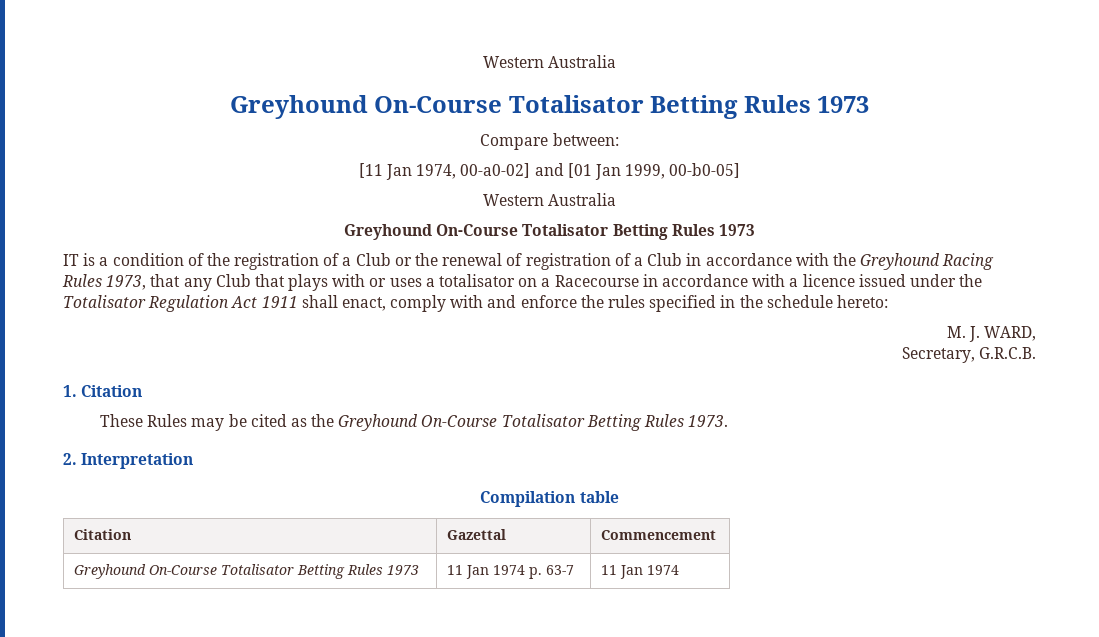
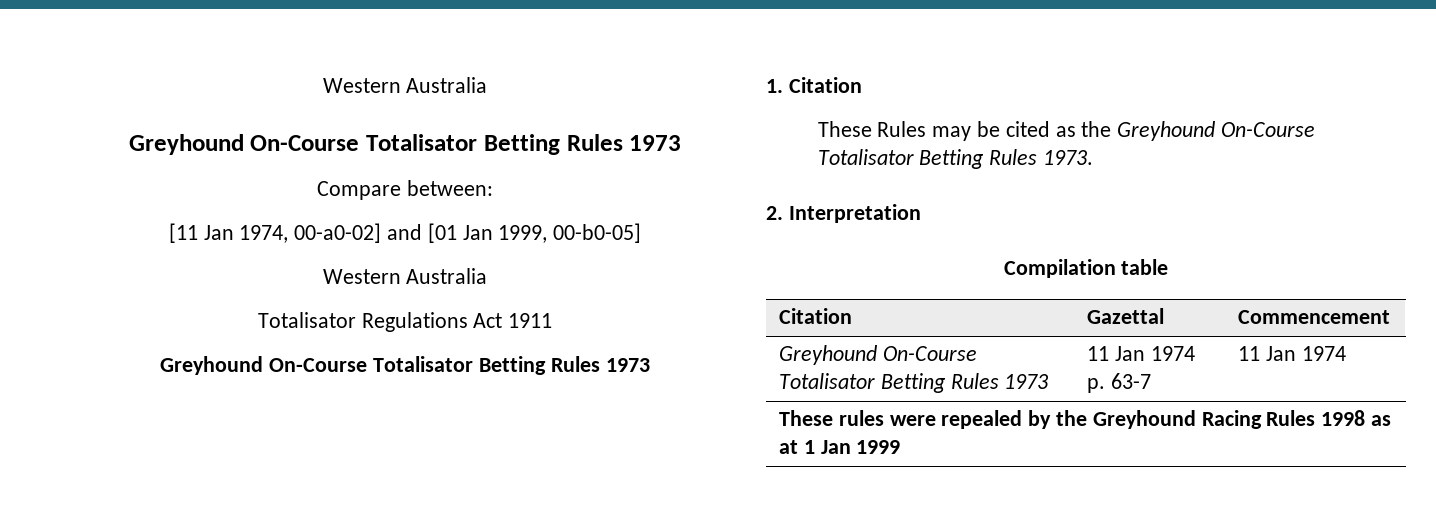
  [11 Jan 1974, 00-a0-02] and [01 Jan 1999, 00-b0-05]
  Western Australia
+ Totalisator Regulations Act 1911
  Greyhound On-Course Totalisator Betting Rules 1973
- IT is a condition of the registration of a Club or the renewal of registration of a Club in accordance with the Greyhound Racing Rules 1973, that any Club that plays with or uses a totalisator on a Racecourse in accordance with a licence issued under the Totalisator Regulation Act 1911 shall enact, comply with and enforce the rules specified in the schedule hereto:
- M. J. WARD,
- Secretary, G.R.C.B.
+ These rules were repealed by the Greyhound Racing Rules 1998 as at 1 Jan 1999

